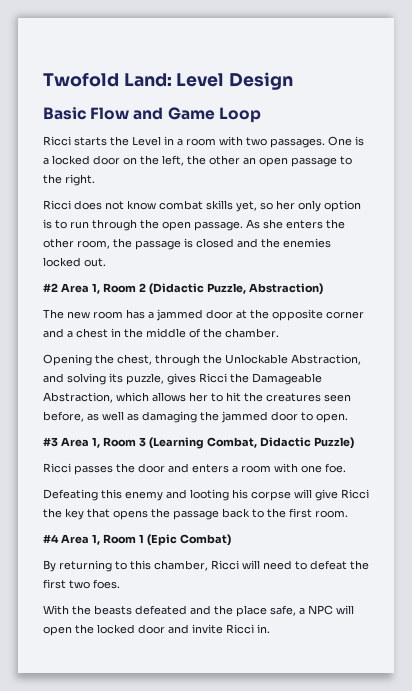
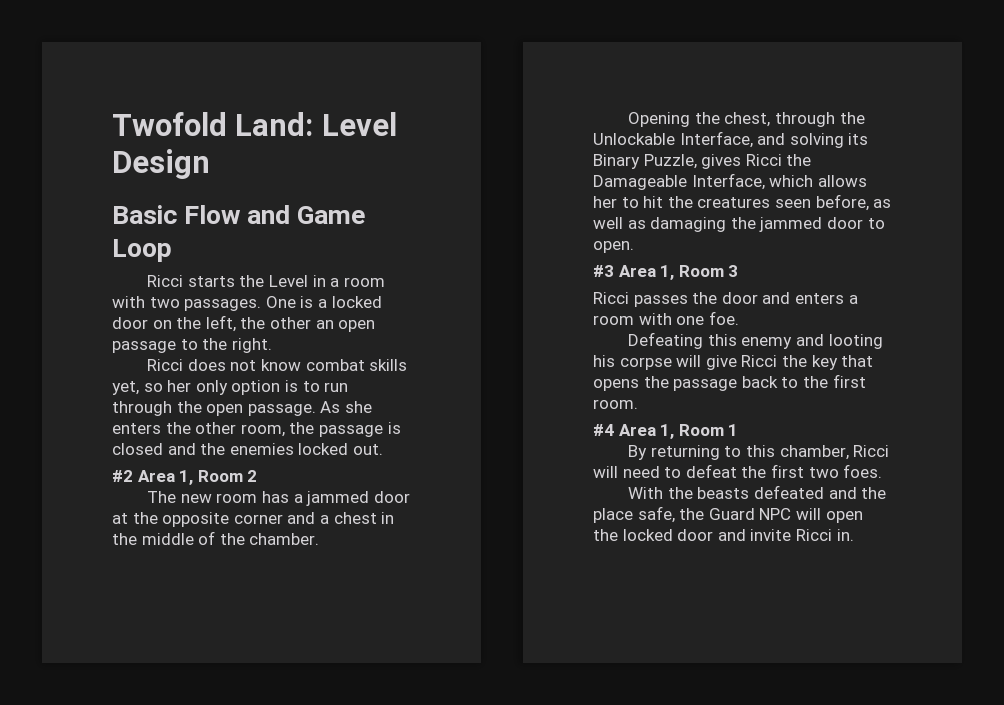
- #2 Area 1, Room 2 (Didactic Puzzle, Abstraction)
+ #2 Area 1, Room 2
- Opening the chest, through the Unlockable Abstraction, and solving its puzzle, gives Ricci the Damageable Abstraction, which allows her to hit the creatures seen before, as well as damaging the jammed door to open.
+ Opening the chest, through the Unlockable Interface, and solving its Binary Puzzle, gives Ricci the Damageable Interface, which allows her to hit the creatures seen before, as well as damaging the jammed door to open.
- #3 Area 1, Room 3 (Learning Combat, Didactic Puzzle)
+ #3 Area 1, Room 3
- #4 Area 1, Room 1 (Epic Combat)
+ #4 Area 1, Room 1
- With the beasts defeated and the place safe, a NPC will open the locked door and invite Ricci in.
+ With the beasts defeated and the place safe, the Guard NPC will open the locked door and invite Ricci in.

